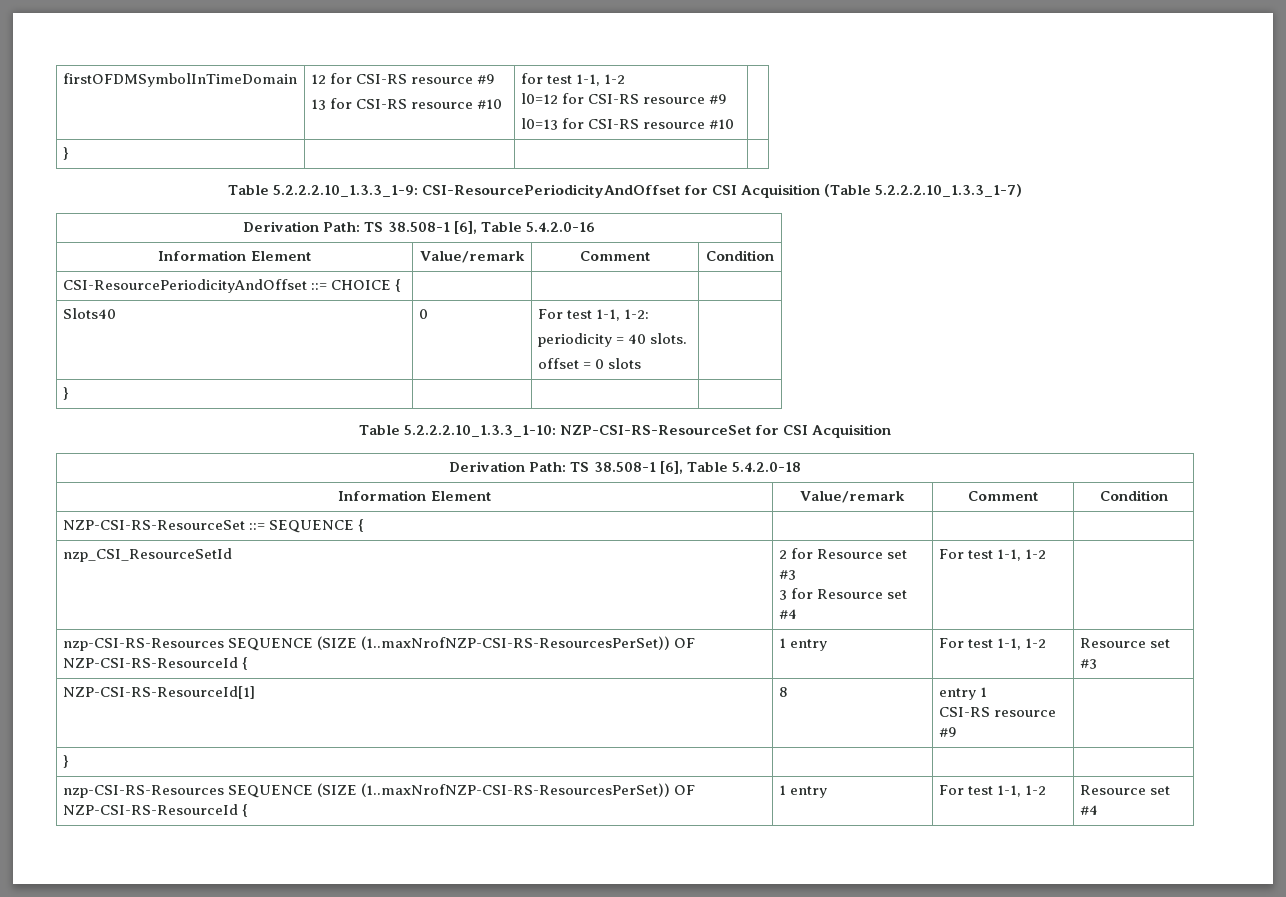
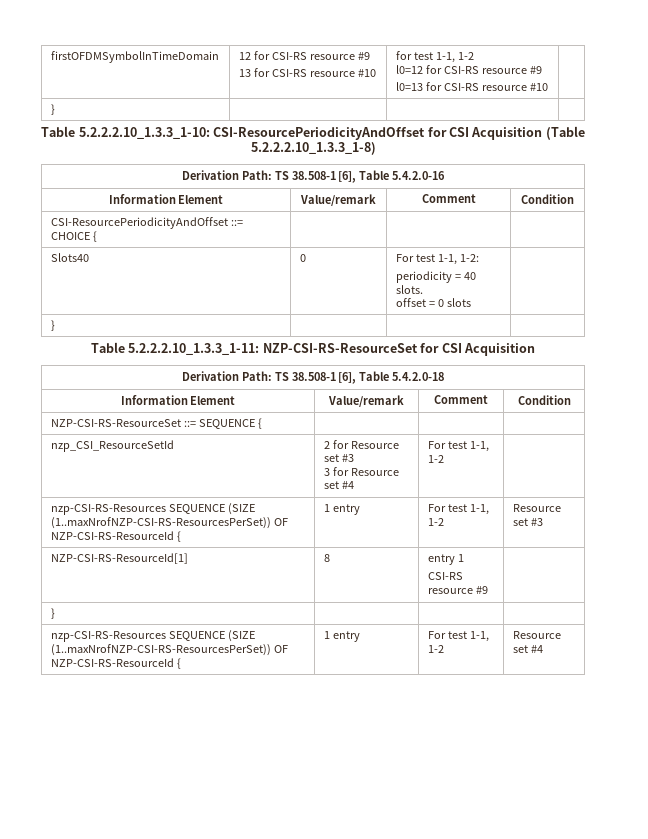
- Table 5.2.2.2.10_1.3.3_1-9: CSI-ResourcePeriodicityAndOffset for CSI Acquisition (Table 5.2.2.2.10_1.3.3_1-7)
+ Table 5.2.2.2.10_1.3.3_1-10: CSI-ResourcePeriodicityAndOffset for CSI Acquisition (Table 5.2.2.2.10_1.3.3_1-8)
- Table 5.2.2.2.10_1.3.3_1-10: NZP-CSI-RS-ResourceSet for CSI Acquisition
+ Table 5.2.2.2.10_1.3.3_1-11: NZP-CSI-RS-ResourceSet for CSI Acquisition

